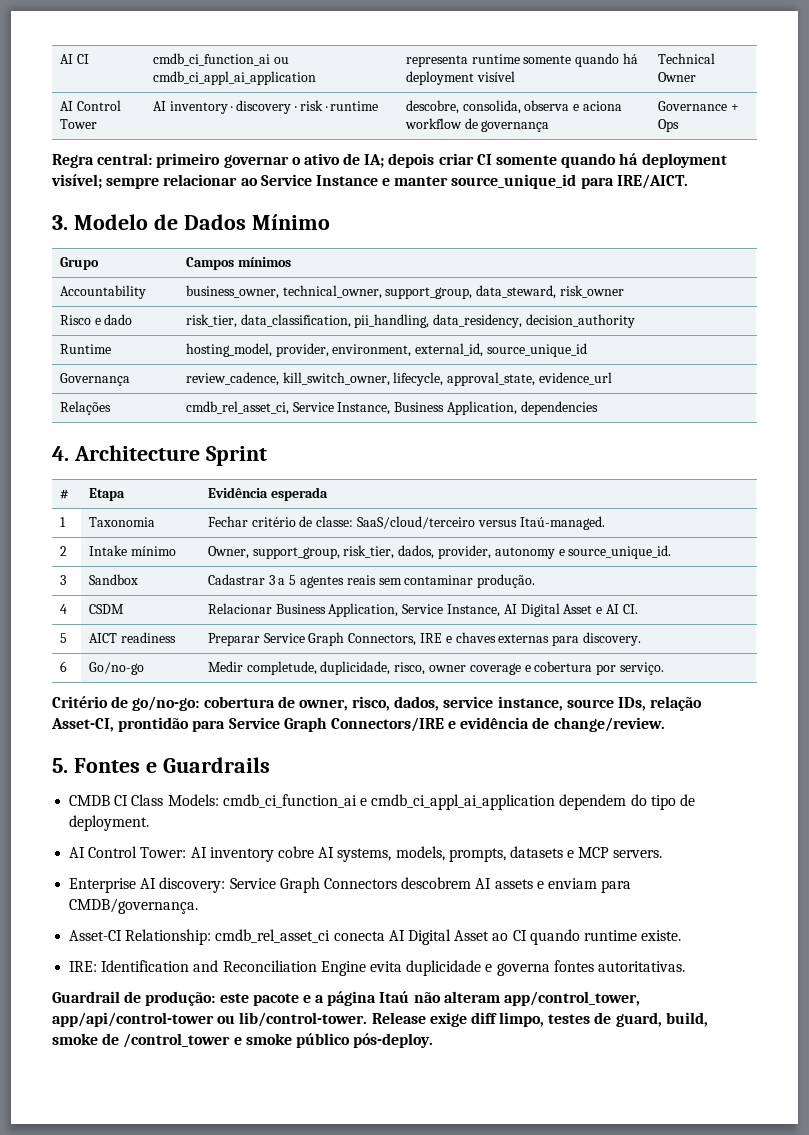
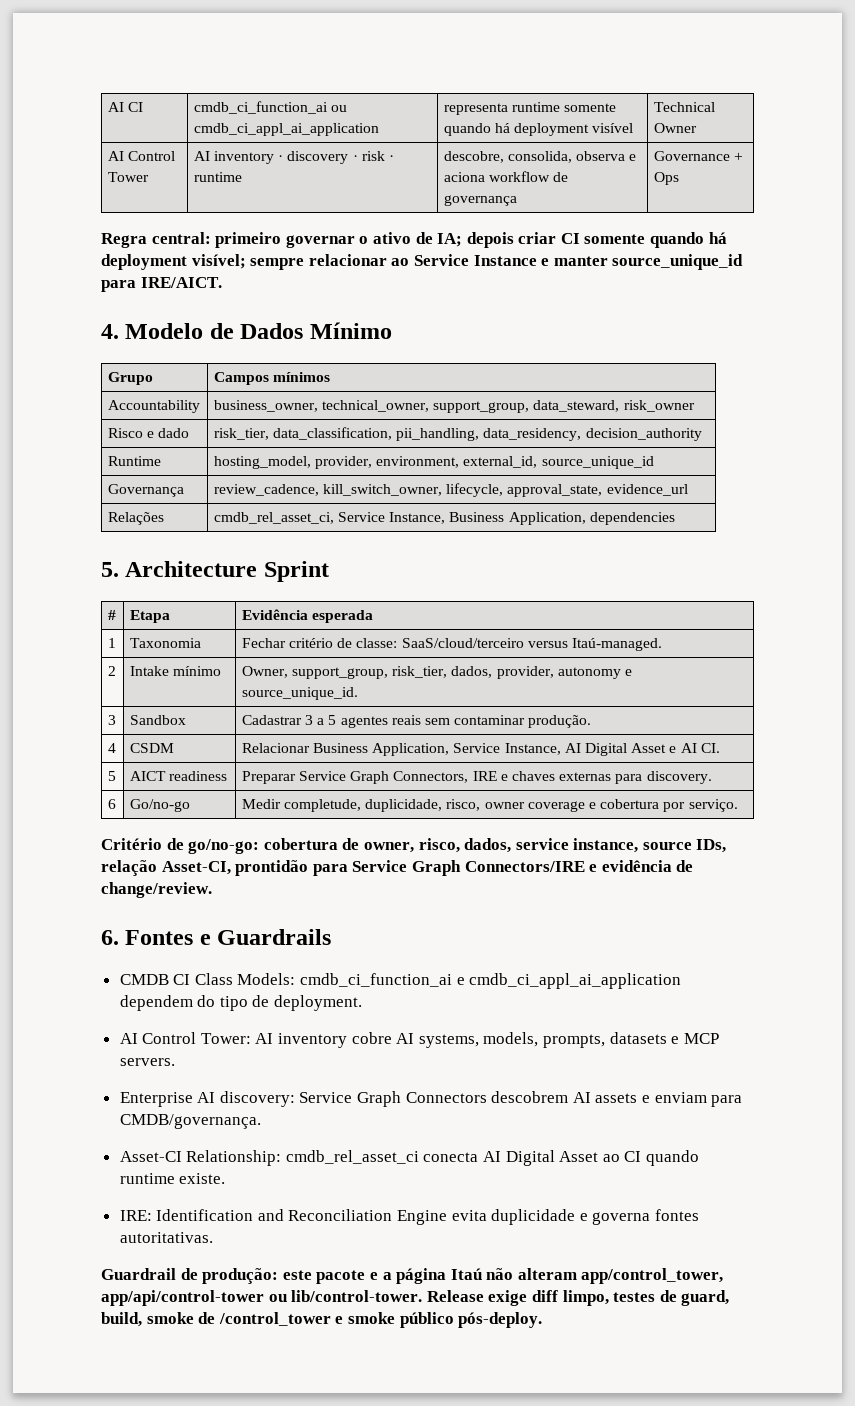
- 3. Modelo de Dados Mínimo
+ 4. Modelo de Dados Mínimo
- 4. Architecture Sprint
+ 5. Architecture Sprint
- 5. Fontes e Guardrails
+ 6. Fontes e Guardrails

